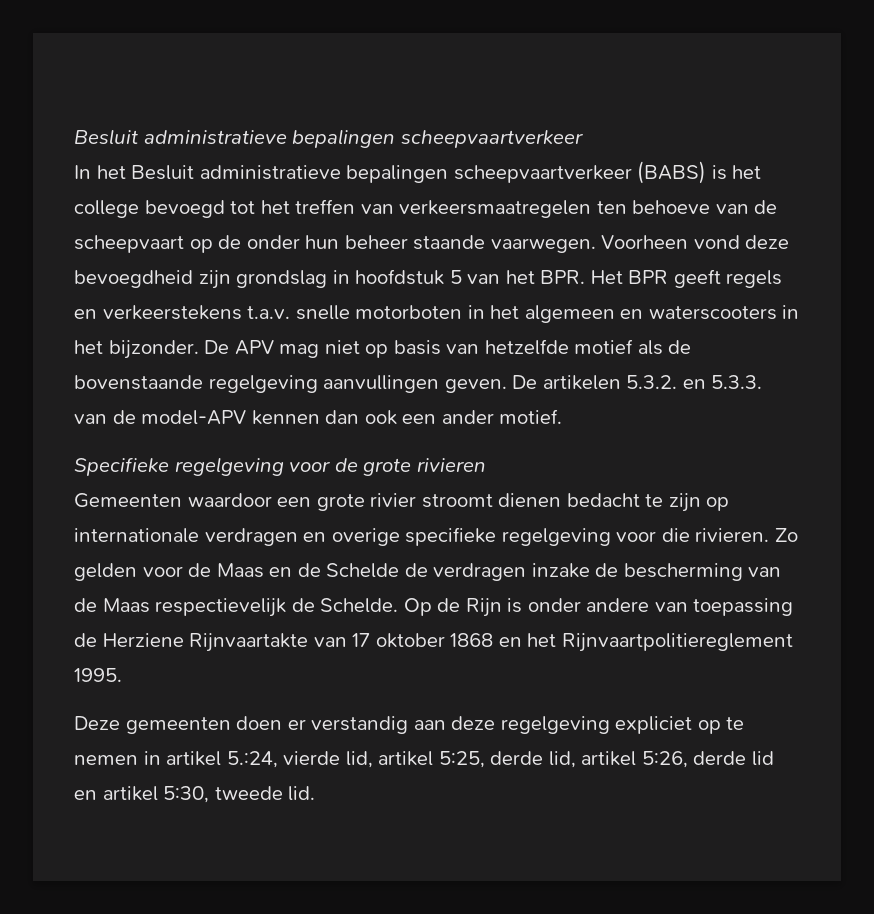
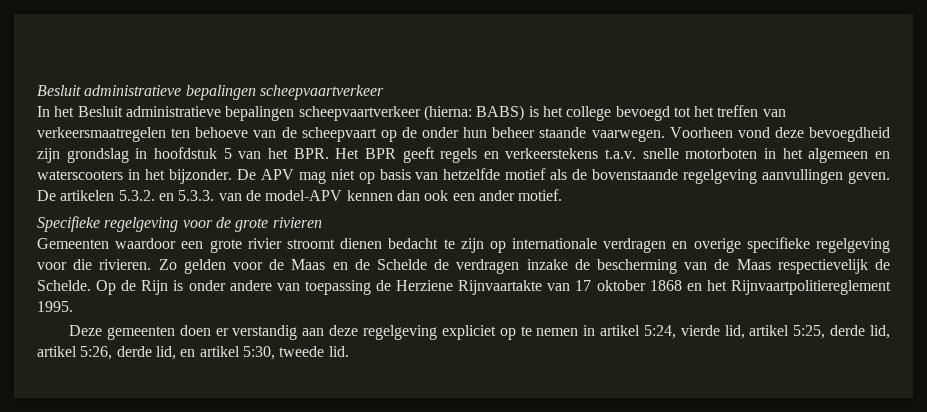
- In het Besluit administratieve bepalingen scheepvaartverkeer (BABS) is het college bevoegd tot het treffen van verkeersmaatregelen ten behoeve van de scheepvaart op de onder hun beheer staande vaarwegen.
+ In het Besluit administratieve bepalingen scheepvaartverkeer (hierna: BABS) is het college bevoegd tot het treffen van verkeersmaatregelen ten behoeve van de scheepvaart op de onder hun beheer staande vaarwegen.
- Deze gemeenten doen er verstandig aan deze regelgeving expliciet op te nemen in artikel 5.:24, vierde lid, artikel 5:25, derde lid, artikel 5:26, derde lid en artikel 5:30, tweede lid.
+ Deze gemeenten doen er verstandig aan deze regelgeving expliciet op te nemen in artikel 5:24, vierde lid, artikel 5:25, derde lid, artikel 5:26, derde lid, en artikel 5:30, tweede lid.

